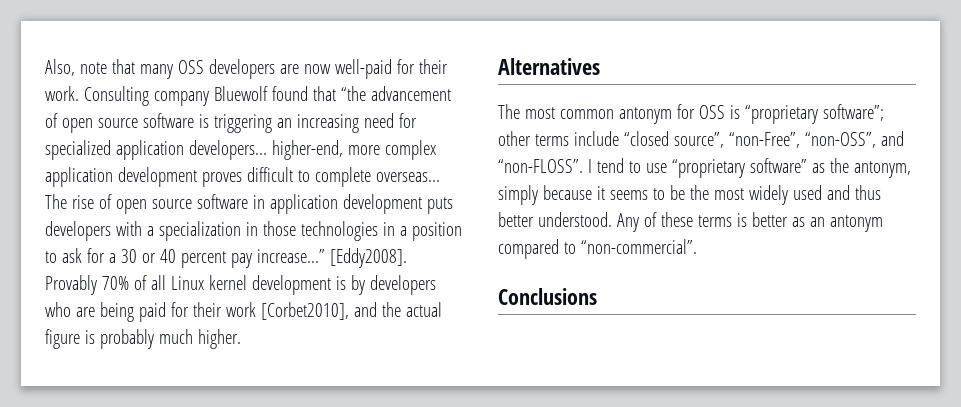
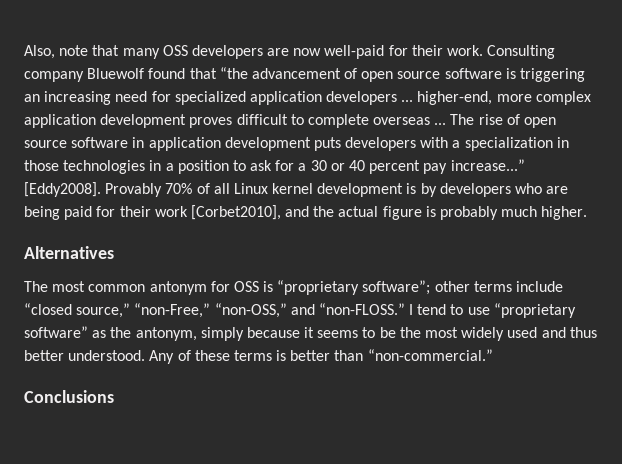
- Consulting company Bluewolf found that “the advancement of open source software is triggering an increasing need for specialized application developers... higher-end, more complex application development proves difficult to complete overseas...
+ Consulting company Bluewolf found that “the advancement of open source software is triggering an increasing need for specialized application developers ... higher-end, more complex application development proves difficult to complete overseas ...
- The most common antonym for OSS is “proprietary software”; other terms include “closed source”, “non-Free”, “non-OSS”, and “non-FLOSS”.
+ The most common antonym for OSS is “proprietary software”; other terms include “closed source,” “non-Free,” “non-OSS,” and “non-FLOSS.”
- Any of these terms is better as an antonym compared to “non-commercial”.
+ Any of these terms is better than “non-commercial.”

